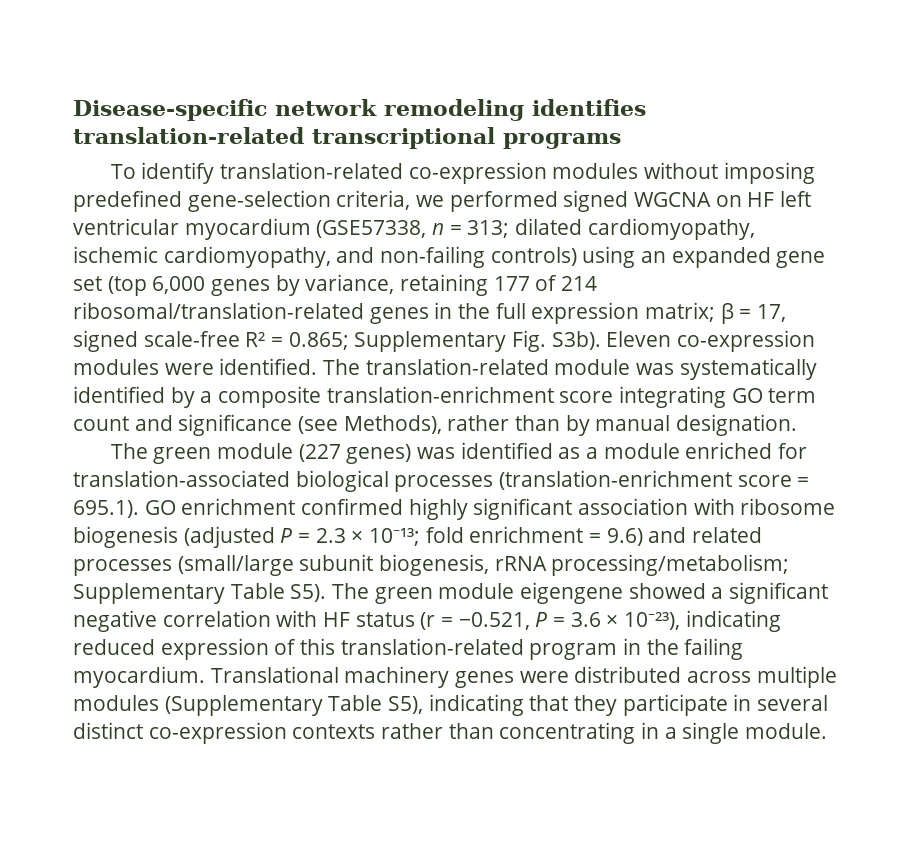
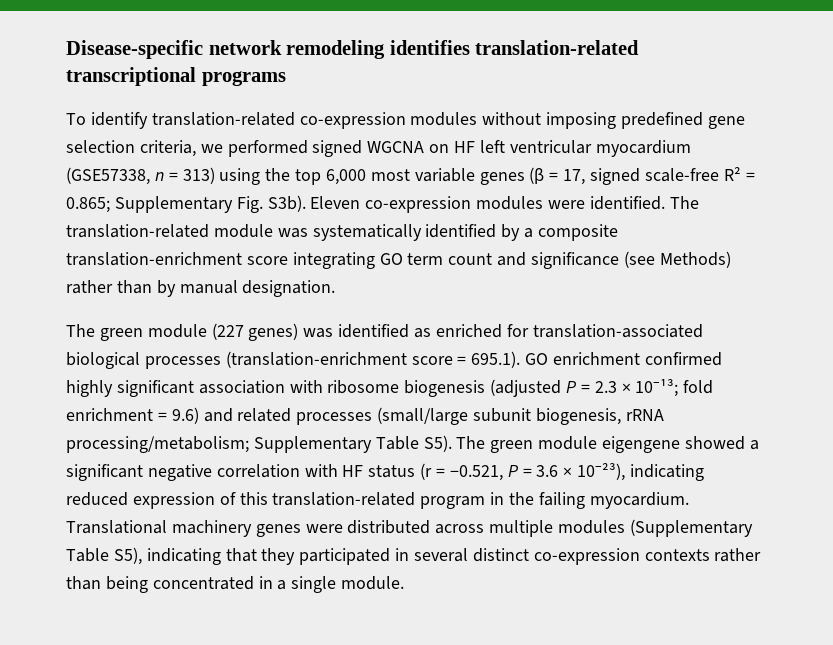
- To identify translation-related co-expression modules without imposing predefined gene-selection criteria, we performed signed WGCNA on HF left ventricular myocardium (GSE57338, n = 313; dilated cardiomyopathy, ischemic cardiomyopathy, and non-failing controls) using an expanded gene set (top 6,000 genes by variance, retaining 177 of 214 ribosomal/translation-related genes in the full expression matrix; β = 17, signed scale-free R² = 0.865; Supplementary Fig. S3b).
+ To identify translation-related co-expression modules without imposing predefined gene selection criteria, we performed signed WGCNA on HF left ventricular myocardium (GSE57338, n = 313) using the top 6,000 most variable genes (β = 17, signed scale-free R² = 0.865; Supplementary Fig. S3b).
- The translation-related module was systematically identified by a composite translation-enrichment score integrating GO term count and significance (see Methods), rather than by manual designation.
+ The translation-related module was systematically identified by a composite translation-enrichment score integrating GO term count and significance (see Methods) rather than by manual designation.
- The green module (227 genes) was identified as a module enriched for translation-associated biological processes (translation-enrichment score = 695.1). GO enrichment confirmed highly significant association with ribosome biogenesis (adjusted P = 2.3 × 10⁻¹³;
+ The green module (227 genes) was identified as enriched for translation-associated biological processes (translation-enrichment score = 695.1). GO enrichment confirmed highly significant association with ribosome biogenesis (adjusted P = 2.3 × 10⁻¹³;
- Translational machinery genes were distributed across multiple modules (Supplementary Table S5), indicating that they participate in several distinct co-expression contexts rather than concentrating in a single module.
+ Translational machinery genes were distributed across multiple modules (Supplementary Table S5), indicating that they participated in several distinct co-expression contexts rather than being concentrated in a single module.

